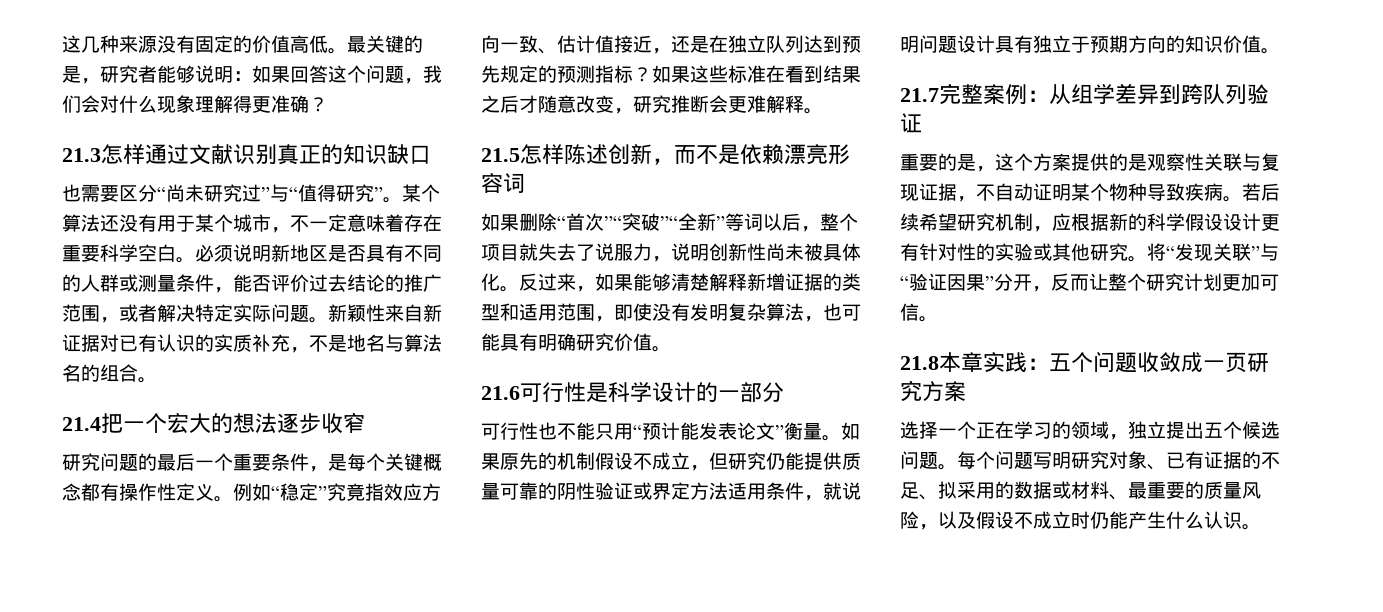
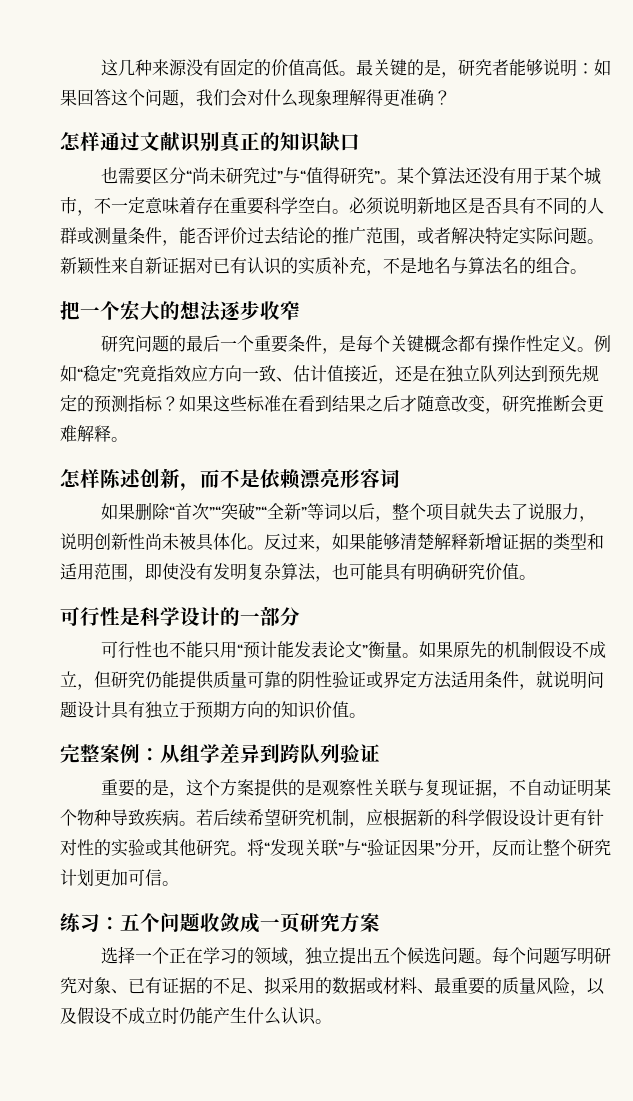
- 21.3怎样通过文献识别真正的知识缺口
+ 怎样通过文献识别真正的知识缺口
- 21.4把一个宏大的想法逐步收窄
+ 把一个宏大的想法逐步收窄
- 21.5怎样陈述创新，而不是依赖漂亮形容词
+ 怎样陈述创新，而不是依赖漂亮形容词
- 21.6可行性是科学设计的一部分
+ 可行性是科学设计的一部分
- 21.7完整案例：从组学差异到跨队列验证
+ 完整案例：从组学差异到跨队列验证
- 21.8本章实践：五个问题收敛成一页研究方案
+ 练习：五个问题收敛成一页研究方案

